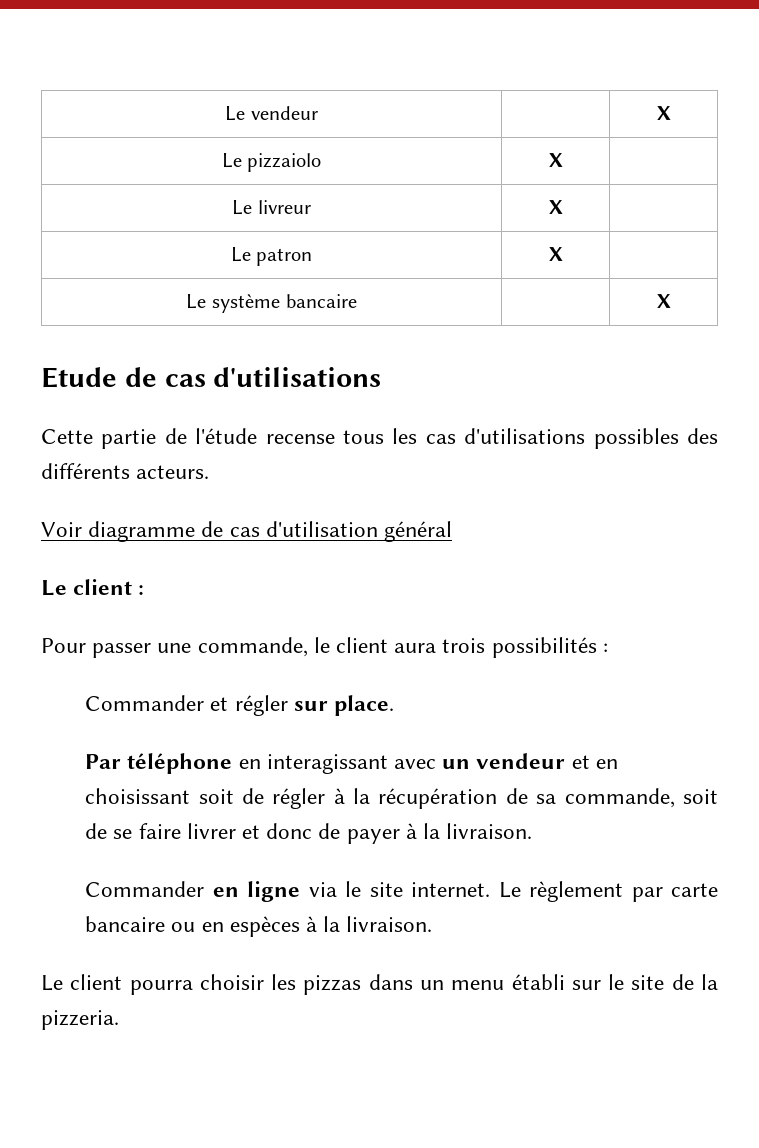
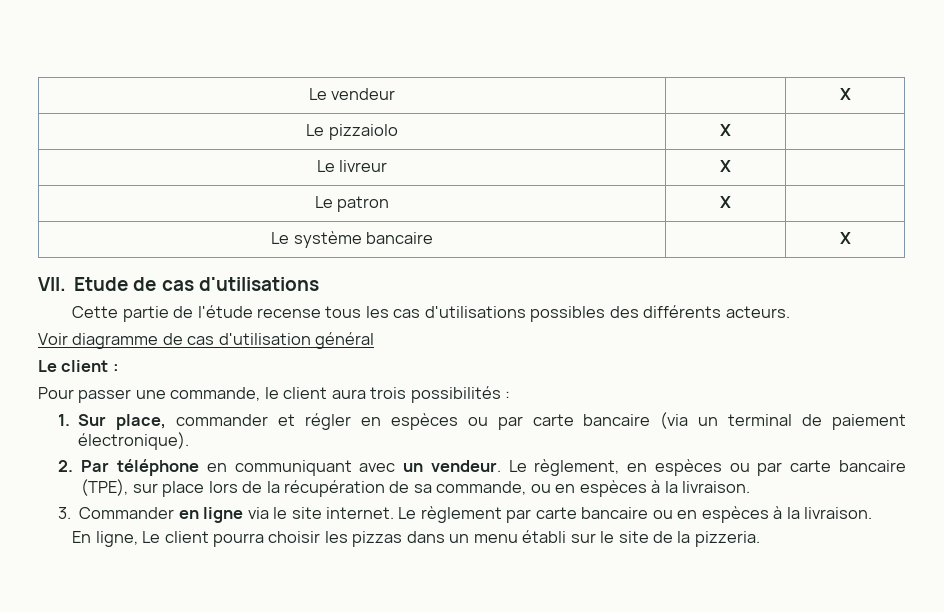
- Etude de cas d'utilisations
+ VII. Etude de cas d'utilisations
- Commander et régler sur place.
- Par téléphone en interagissant avec un vendeur et en choisissant soit de régler à la récupération de sa commande, soit de se faire livrer et donc de payer à la livraison.
- Commander en ligne via le site internet.
+ 1. Sur place, commander et régler en espèces ou par carte bancaire (via un terminal de paiement électronique).
+ 2. Par téléphone en communiquant avec un vendeur. Le règlement, en espèces ou par carte bancaire (TPE), sur place lors de la récupération de sa commande, ou en espèces à la livraison.
+ 3. Commander en ligne via le site internet.
- Le client pourra choisir les pizzas dans un menu établi sur le site de la pizzeria.
+ En ligne, Le client pourra choisir les pizzas dans un menu établi sur le site de la pizzeria.

